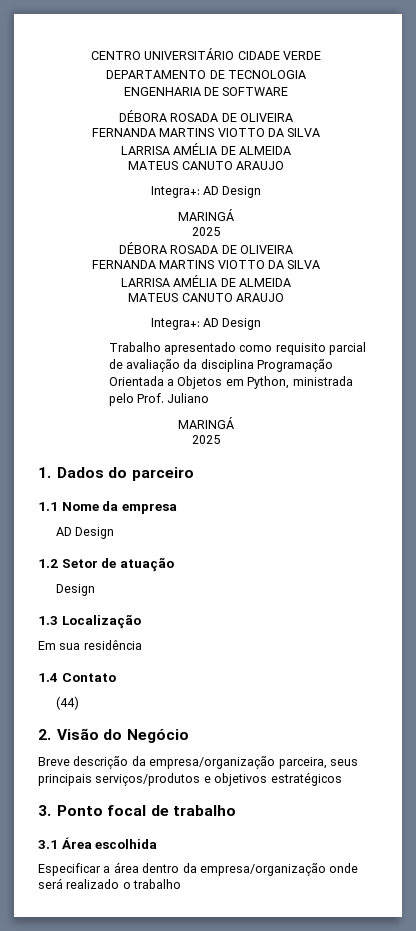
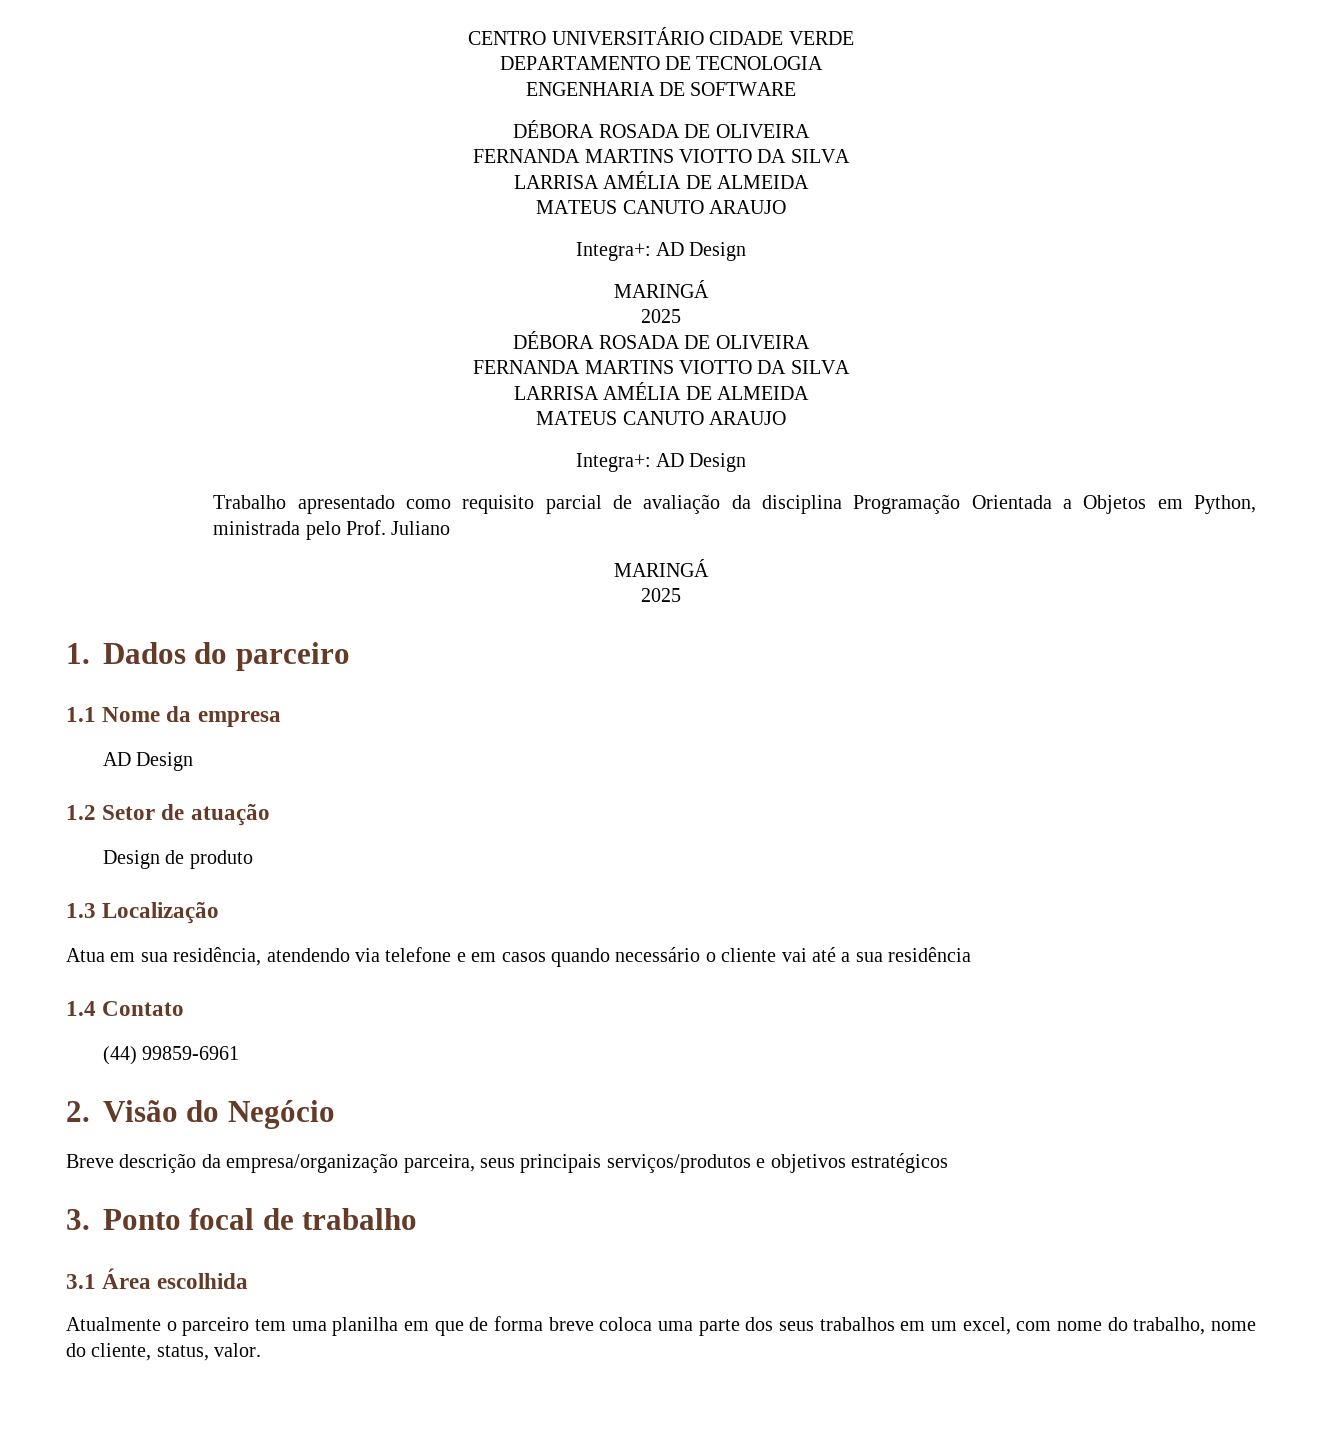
  1.2 Setor de atuação
- Design
+ Design de produto
- Em sua residência
+ Atua em sua residência, atendendo via telefone e em casos quando necessário o cliente vai até a sua residência
- (44)
+ (44) 99859-6961
- Especificar a área dentro da empresa/organização onde será realizado o trabalho
+ Atualmente o parceiro tem uma planilha em que de forma breve coloca uma parte dos seus trabalhos em um excel, com nome do trabalho, nome do cliente, status, valor.

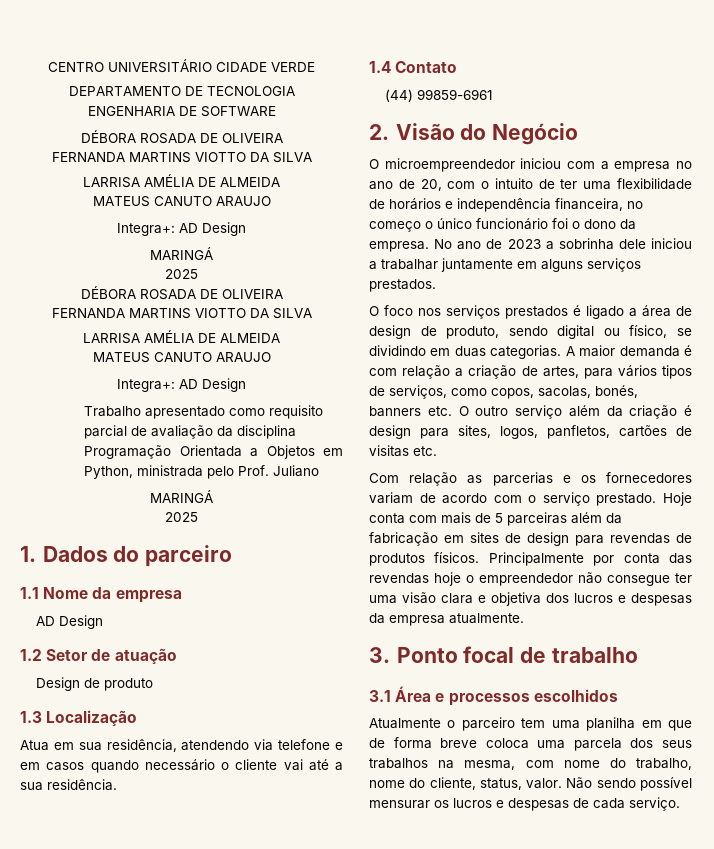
- Atua em sua residência, atendendo via telefone e em casos quando necessário o cliente vai até a sua residência
+ Atua em sua residência, atendendo via telefone e em casos quando necessário o cliente vai até a sua residência.
- Breve descrição da empresa/organização parceira, seus principais serviços/produtos e objetivos estratégicos
+ O microempreendedor iniciou com a empresa no ano de 20, com o intuito de ter uma flexibilidade de horários e independência financeira, no começo o único funcionário foi o dono da empresa. No ano de 2023 a sobrinha dele iniciou a trabalhar juntamente em alguns serviços prestados.
+ O foco nos serviços prestados é ligado a área de design de produto, sendo digital ou físico, se dividindo em duas categorias. A maior demanda é com relação a criação de artes, para vários tipos de serviços, como copos, sacolas, bonés, banners etc. O outro serviço além da criação é design para sites, logos, panfletos, cartões de visitas etc.
+ Com relação as parcerias e os fornecedores variam de acordo com o serviço prestado. Hoje conta com mais de 5 parceiras além da fabricação em sites de design para revendas de produtos físicos. Principalmente por conta das revendas hoje o empreendedor não consegue ter uma visão clara e objetiva dos lucros e despesas da empresa atualmente.
- 3.1 Área escolhida
+ 3.1 Área e processos escolhidos
- Atualmente o parceiro tem uma planilha em que de forma breve coloca uma parte dos seus trabalhos em um excel, com nome do trabalho, nome do cliente, status, valor.
+ Atualmente o parceiro tem uma planilha em que de forma breve coloca uma parcela dos seus trabalhos na mesma, com nome do trabalho, nome do cliente, status, valor.
+ Não sendo possível mensurar os lucros e despesas de cada serviço.

